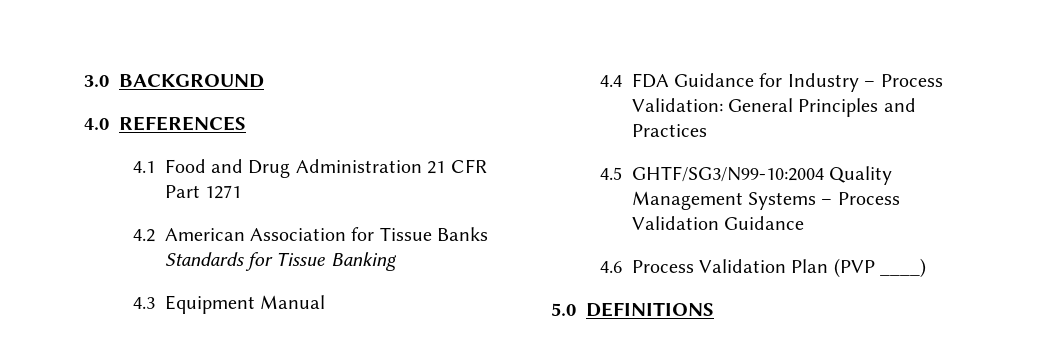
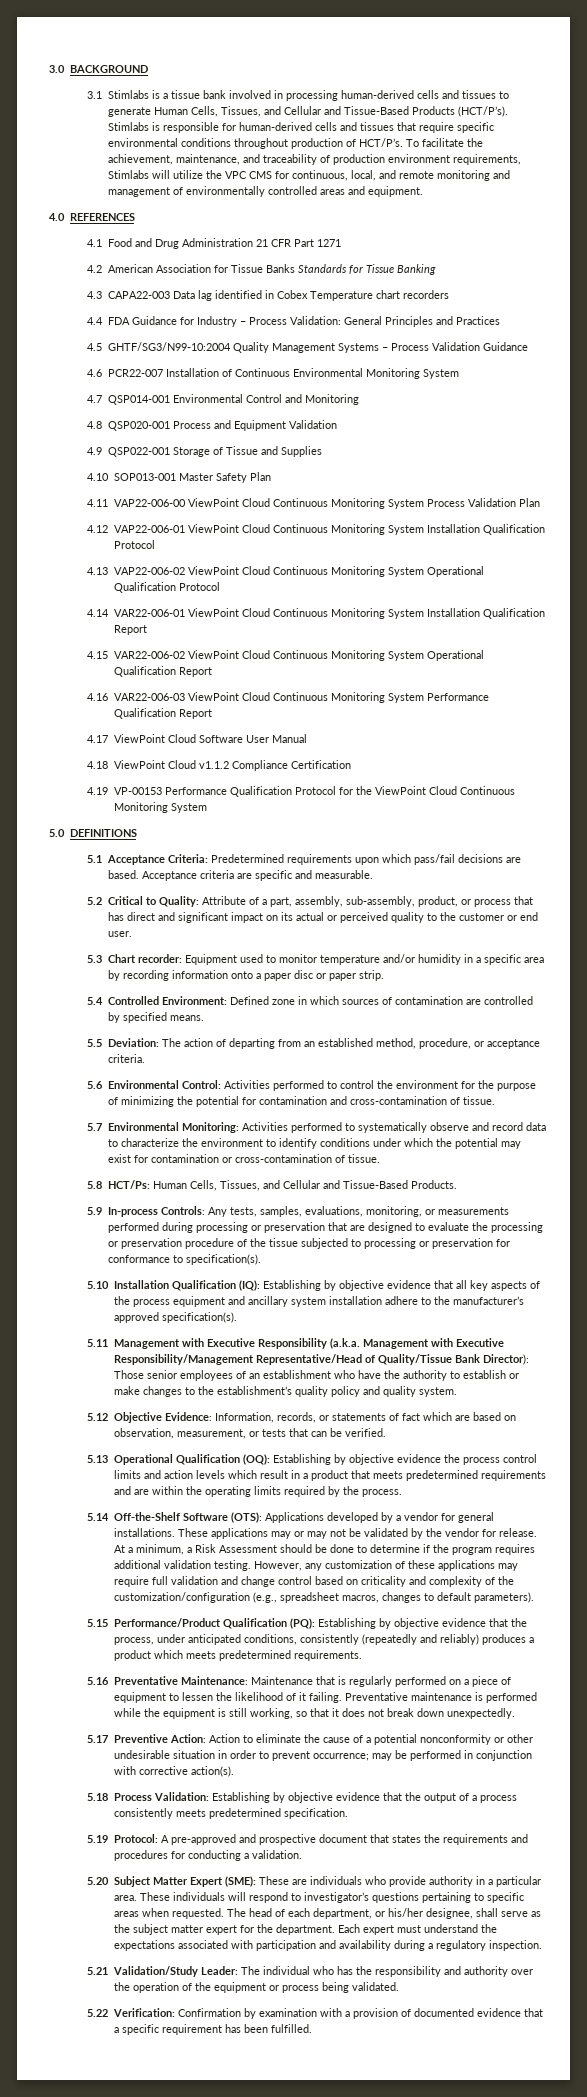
+ 3.1 Stimlabs is a tissue bank involved in processing human-derived cells and tissues to generate Human Cells, Tissues, and Cellular and Tissue-Based Products (HCT/P’s). Stimlabs is responsible for human-derived cells and tissues that require specific environmental conditions throughout production of HCT/P’s. To facilitate the achievement, maintenance, and traceability of production environment requirements, Stimlabs will utilize the VPC CMS for continuous, local, and remote monitoring and management of environmentally controlled areas and equipment.
- 4.3 Equipment Manual
+ 4.3 CAPA22-003 Data lag identified in Cobex Temperature chart recorders
- 4.6 Process Validation Plan (PVP ____)
+ 4.6 PCR22-007 Installation of Continuous Environmental Monitoring System
+ 4.7 QSP014-001 Environmental Control and Monitoring
+ 4.8 QSP020-001 Process and Equipment Validation
+ 4.9 QSP022-001 Storage of Tissue and Supplies
+ 4.10 SOP013-001 Master Safety Plan
+ 4.11 VAP22-006-00 ViewPoint Cloud Continuous Monitoring System Process Validation Plan
+ 4.12 VAP22-006-01 ViewPoint Cloud Continuous Monitoring System Installation Qualification Protocol
+ 4.13 VAP22-006-02 ViewPoint Cloud Continuous Monitoring System Operational Qualification Protocol
+ 4.14 VAR22-006-01 ViewPoint Cloud Continuous Monitoring System Installation Qualification Report
+ 4.15 VAR22-006-02 ViewPoint Cloud Continuous Monitoring System Operational Qualification Report
+ 4.16 VAR22-006-03 ViewPoint Cloud Continuous Monitoring System Performance Qualification Report
+ 4.17 ViewPoint Cloud Software User Manual
+ 4.18 ViewPoint Cloud v1.1.2 Compliance Certification
+ 4.19 VP-00153 Performance Qualification Protocol for the ViewPoint Cloud Continuous Monitoring System
  5.0 DEFINITIONS
+ 5.1 Acceptance Criteria: Predetermined requirements upon which pass/fail decisions are based. Acceptance criteria are specific and measurable.
+ 5.2 Critical to Quality: Attribute of a part, assembly, sub-assembly, product, or process that has direct and significant impact on its actual or perceived quality to the customer or end user.
+ 5.3 Chart recorder: Equipment used to monitor temperature and/or humidity in a specific area by recording information onto a paper disc or paper strip.
+ 5.4 Controlled Environment: Defined zone in which sources of contamination are controlled by specified means.
+ 5.5 Deviation: The action of departing from an established method, procedure, or acceptance criteria.
+ 5.6 Environmental Control: Activities performed to control the environment for the purpose of minimizing the potential for contamination and cross-contamination of tissue.
+ 5.7 Environmental Monitoring: Activities performed to systematically observe and record data to characterize the environment to identify conditions under which the potential may exist for contamination or cross-contamination of tissue.
+ 5.8 HCT/Ps: Human Cells, Tissues, and Cellular and Tissue-Based Products.
+ 5.9 In-process Controls: Any tests, samples, evaluations, monitoring, or measurements performed during processing or preservation that are designed to evaluate the processing or preservation procedure of the tissue subjected to processing or preservation for conformance to specification(s).
+ 5.10 Installation Qualification (IQ): Establishing by objective evidence that all key aspects of the process equipment and ancillary system installation adhere to the manufacturer’s approved specification(s).
+ 5.11 Management with Executive Responsibility (a.k.a. Management with Executive Responsibility/Management Representative/Head of Quality/Tissue Bank Director): Those senior employees of an establishment who have the authority to establish or make changes to the establishment’s quality policy and quality system.
+ 5.12 Objective Evidence: Information, records, or statements of fact which are based on observation, measurement, or tests that can be verified.
+ 5.13 Operational Qualification (OQ): Establishing by objective evidence the process control limits and action levels which result in a product that meets predetermined requirements and are within the operating limits required by the process.
+ 5.14 Off-the-Shelf Software (OTS): Applications developed by a vendor for general installations. These applications may or may not be validated by the vendor for release. At a minimum, a Risk Assessment should be done to determine if the program requires additional validation testing. However, any customization of these applications may require full validation and change control based on criticality and complexity of the customization/configuration (e.g., spreadsheet macros, changes to default parameters).
+ 5.15 Performance/Product Qualification (PQ): Establishing by objective evidence that the process, under anticipated conditions, consistently (repeatedly and reliably) produces a product which meets predetermined requirements.
+ 5.16 Preventative Maintenance: Maintenance that is regularly performed on a piece of equipment to lessen the likelihood of it failing. Preventative maintenance is performed while the equipment is still working, so that it does not break down unexpectedly.
+ 5.17 Preventive Action: Action to eliminate the cause of a potential nonconformity or other undesirable situation in order to prevent occurrence; may be performed in conjunction with corrective action(s).
+ 5.18 Process Validation: Establishing by objective evidence that the output of a process consistently meets predetermined specification.
+ 5.19 Protocol: A pre-approved and prospective document that states the requirements and procedures for conducting a validation.
+ 5.20 Subject Matter Expert (SME): These are individuals who provide authority in a particular area. These individuals will respond to investigator’s questions pertaining to specific areas when requested. The head of each department, or his/her designee, shall serve as the subject matter expert for the department. Each expert must understand the expectations associated with participation and availability during a regulatory inspection.
+ 5.21 Validation/Study Leader: The individual who has the responsibility and authority over the operation of the equipment or process being validated.
+ 5.22 Verification: Confirmation by examination with a provision of documented evidence that a specific requirement has been fulfilled.

